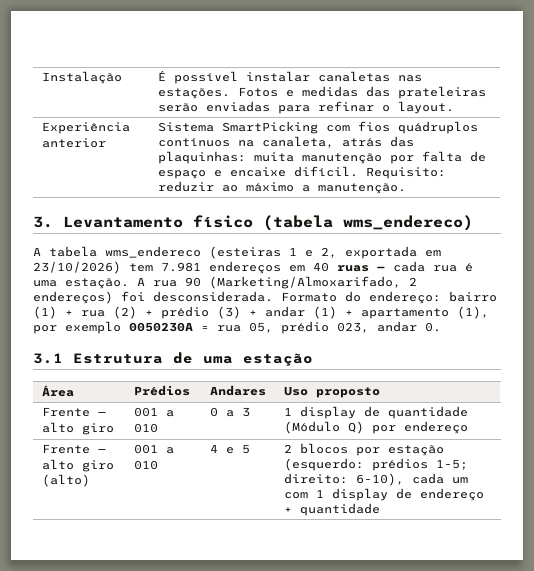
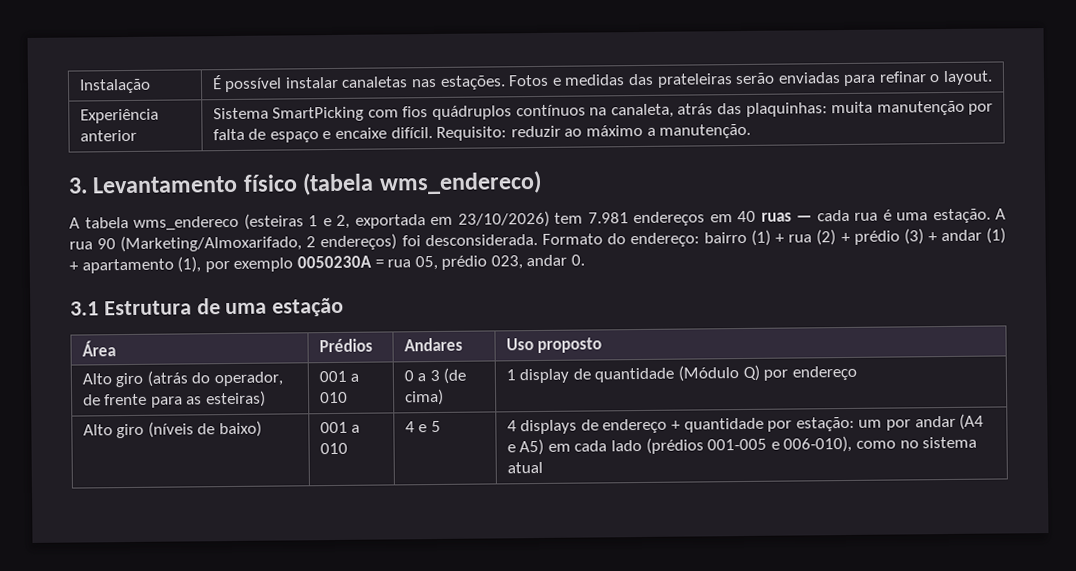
- Frente — alto giro | 001 a 010 | 0 a 3 | 1 display de quantidade (Módulo Q) por endereço
+ Alto giro (atrás do operador, de frente para as esteiras) | 001 a 010 | 0 a 3 (de cima) | 1 display de quantidade (Módulo Q) por endereço
- Frente — alto giro (alto) | 001 a 010 | 4 e 5 | 2 blocos por estação (esquerdo: prédios 1-5; direito: 6-10), cada um com 1 display de endereço + quantidade
+ Alto giro (níveis de baixo) | 001 a 010 | 4 e 5 | 4 displays de endereço + quantidade por estação: um por andar (A4 e A5) em cada lado (prédios 001-005 e 006-010), como no sistema atual

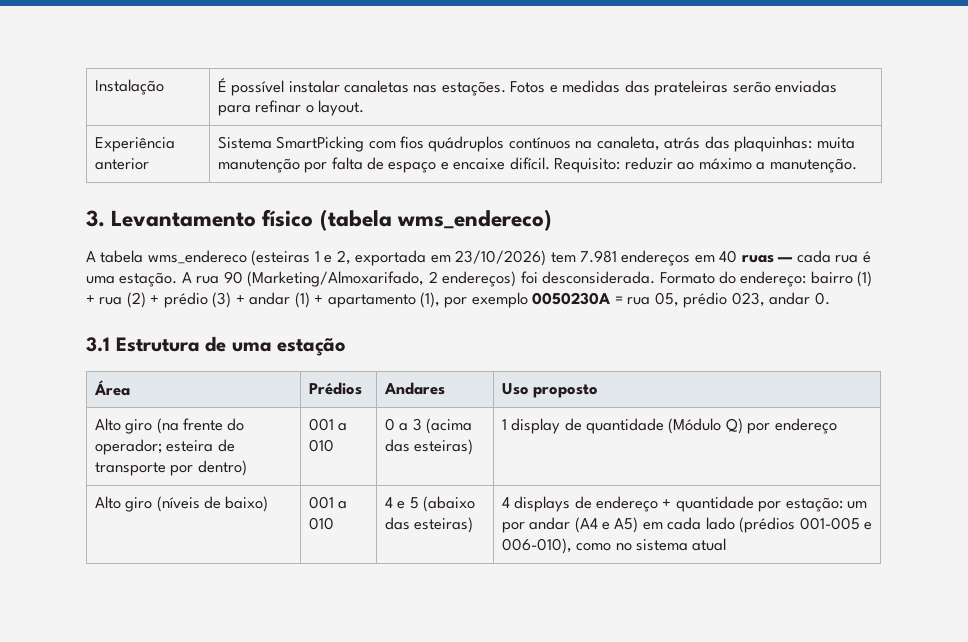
- Alto giro (atrás do operador, de frente para as esteiras) | 001 a 010 | 0 a 3 (de cima) | 1 display de quantidade (Módulo Q) por endereço
+ Alto giro (na frente do operador; esteira de transporte por dentro) | 001 a 010 | 0 a 3 (acima das esteiras) | 1 display de quantidade (Módulo Q) por endereço
- Alto giro (níveis de baixo) | 001 a 010 | 4 e 5 | 4 displays de endereço + quantidade por estação: um por andar (A4 e A5) em cada lado (prédios 001-005 e 006-010), como no sistema atual
+ Alto giro (níveis de baixo) | 001 a 010 | 4 e 5 (abaixo das esteiras) | 4 displays de endereço + quantidade por estação: um por andar (A4 e A5) em cada lado (prédios 001-005 e 006-010), como no sistema atual

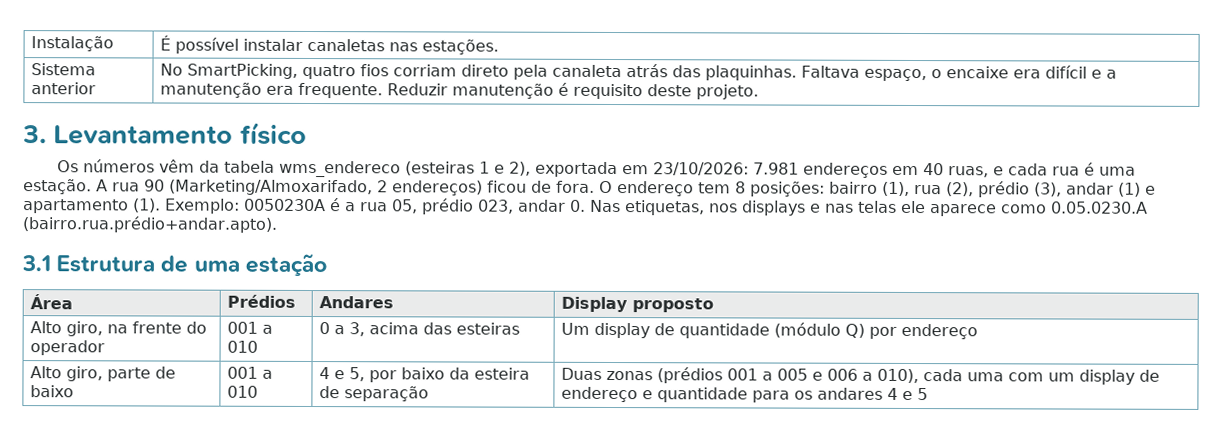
- Instalação | É possível instalar canaletas nas estações. Fotos e medidas das prateleiras serão enviadas para refinar o layout.
- Experiência anterior | Sistema SmartPicking com fios quádruplos contínuos na canaleta, atrás das plaquinhas: muita manutenção por falta de espaço e encaixe difícil. Requisito: reduzir ao máximo a manutenção.
+ Instalação | É possível instalar canaletas nas estações.
+ Sistema anterior | No SmartPicking, quatro fios corriam direto pela canaleta atrás das plaquinhas. Faltava espaço, o encaixe era difícil e a manutenção era frequente. Reduzir manutenção é requisito deste projeto.
- 3. Levantamento físico (tabela wms_endereco)
- A tabela wms_endereco (esteiras 1 e 2, exportada em 23/10/2026) tem 7.981 endereços em 40 ruas — cada rua é uma estação.
+ 3. Levantamento físico
+ Os números vêm da tabela wms_endereco (esteiras 1 e 2), exportada em 23/10/2026: 7.981 endereços em 40 ruas, e cada rua é uma estação.
- A rua 90 (Marketing/Almoxarifado, 2 endereços) foi desconsiderada. Formato do endereço: bairro (1) + rua (2) + prédio (3) + andar (1) + apartamento (1), por exemplo 0050230A = rua 05, prédio 023, andar 0.
+ A rua 90 (Marketing/Almoxarifado, 2 endereços) ficou de fora. O endereço tem 8 posições: bairro (1), rua (2), prédio (3), andar (1) e apartamento (1). Exemplo: 0050230A é a rua 05, prédio 023, andar 0. Nas etiquetas, nos displays e nas telas ele aparece como 0.05.0230.A (bairro.rua.prédio+andar.apto).
- Área | Prédios | Andares | Uso proposto
+ Área | Prédios | Andares | Display proposto
- Alto giro (na frente do operador; esteira de transporte por dentro) | 001 a 010 | 0 a 3 (acima das esteiras) | 1 display de quantidade (Módulo Q) por endereço
+ Alto giro, na frente do operador | 001 a 010 | 0 a 3, acima das esteiras | Um display de quantidade (módulo Q) por endereço
- Alto giro (níveis de baixo)
+ Alto giro, parte de baixo
- 4 e 5 (abaixo das esteiras) | 4 displays de endereço + quantidade por estação: um por andar (A4 e A5) em cada lado (prédios 001-005 e 006-010), como no sistema atual
+ 4 e 5, por baixo da esteira de separação | Duas zonas (prédios 001 a 005 e 006 a 010), cada uma com um display de endereço e quantidade para os andares 4 e 5

